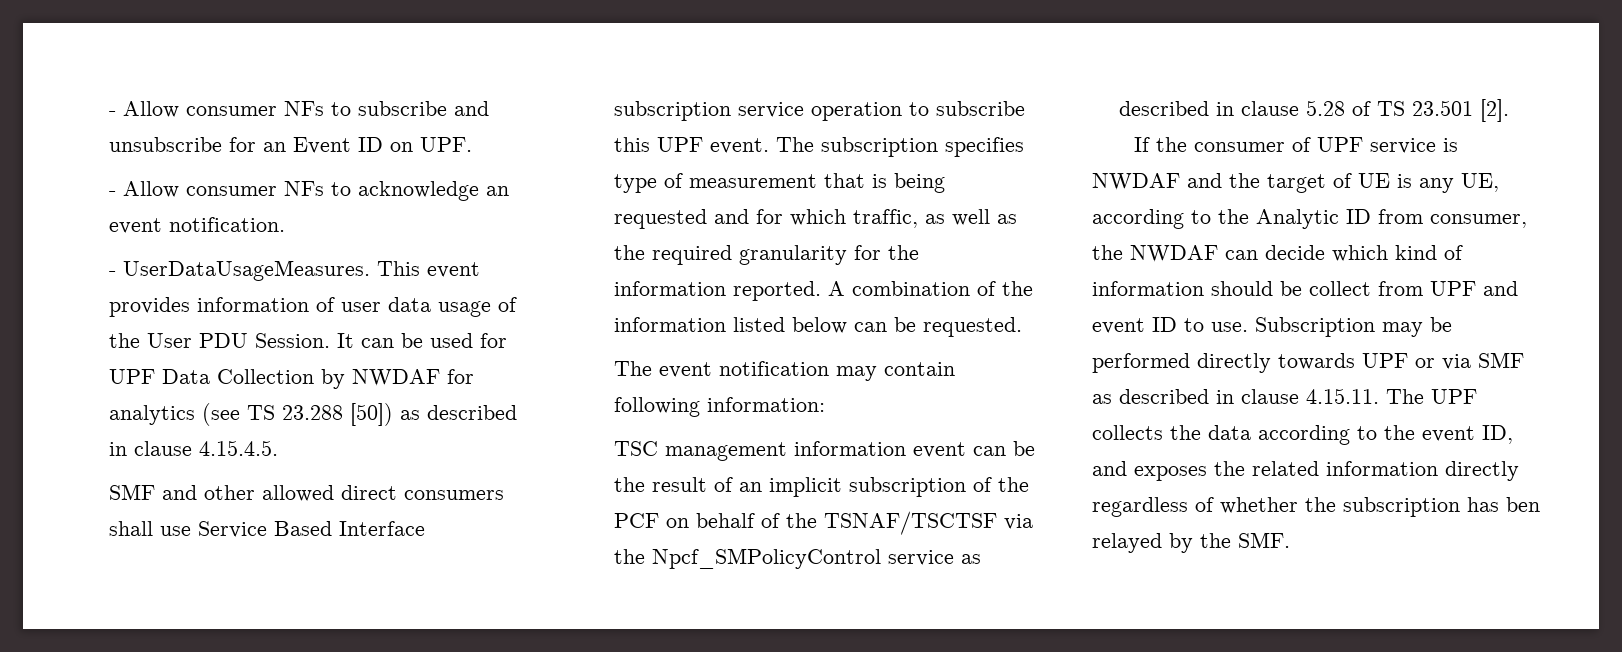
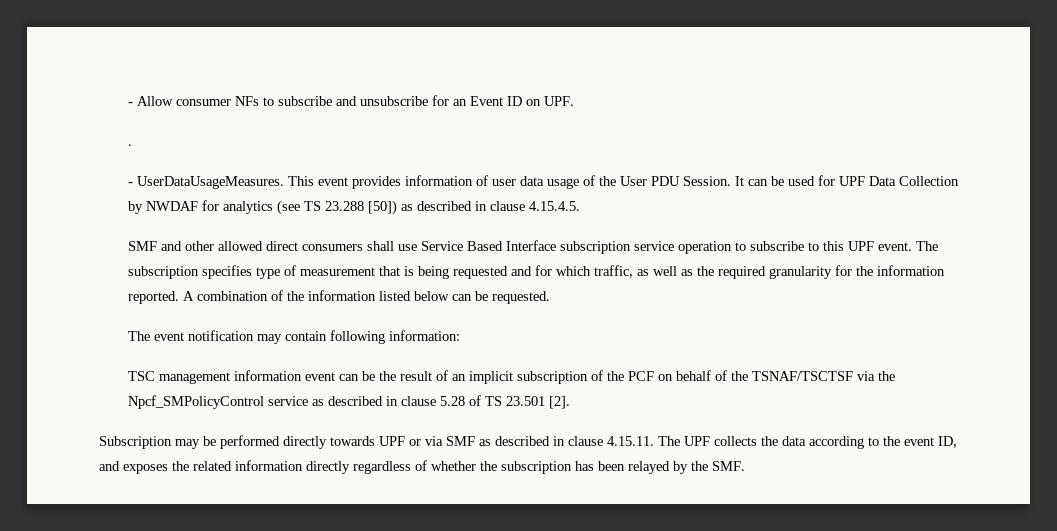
- - Allow consumer NFs to acknowledge an event notification.
+ .
- SMF and other allowed direct consumers shall use Service Based Interface subscription service operation to subscribe this UPF event.
+ SMF and other allowed direct consumers shall use Service Based Interface subscription service operation to subscribe to this UPF event.
- If the consumer of UPF service is NWDAF and the target of UE is any UE, according to the Analytic ID from consumer, the NWDAF can decide which kind of information should be collect from UPF and event ID to use. Subscription may be performed directly towards UPF or via SMF as described in clause 4.15.11. The UPF collects the data according to the event ID, and exposes the related information directly regardless of whether the subscription has ben relayed by the SMF.
+ Subscription may be performed directly towards UPF or via SMF as described in clause 4.15.11. The UPF collects the data according to the event ID, and exposes the related information directly regardless of whether the subscription has been relayed by the SMF.

